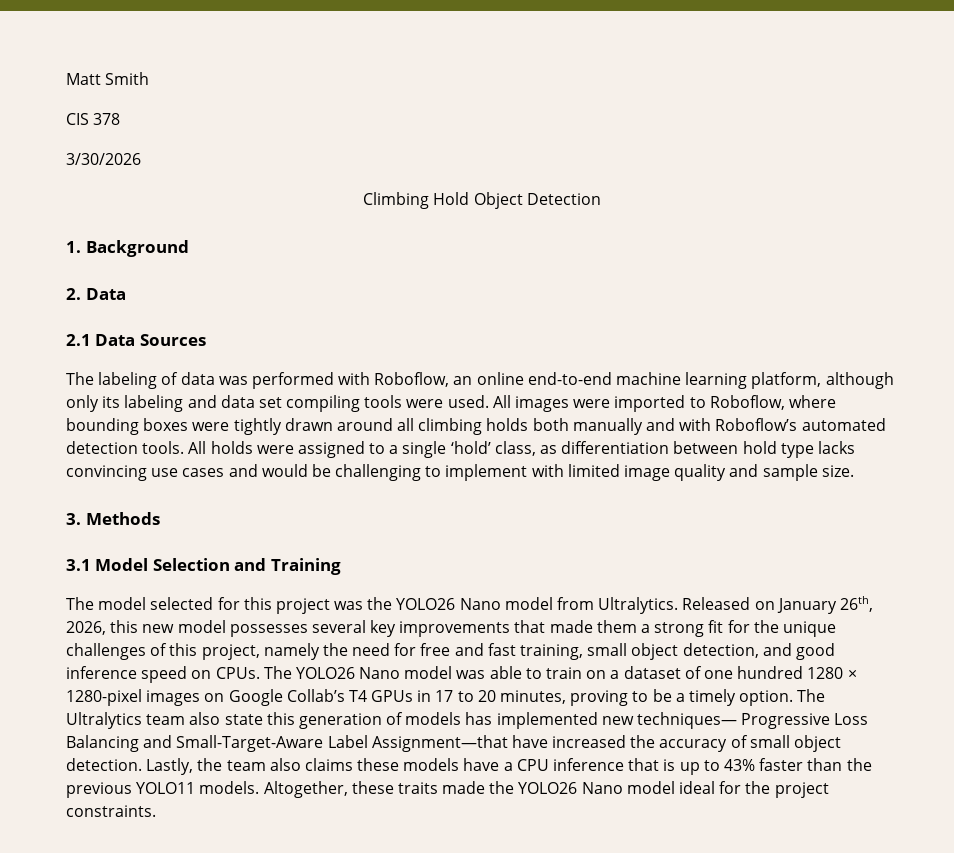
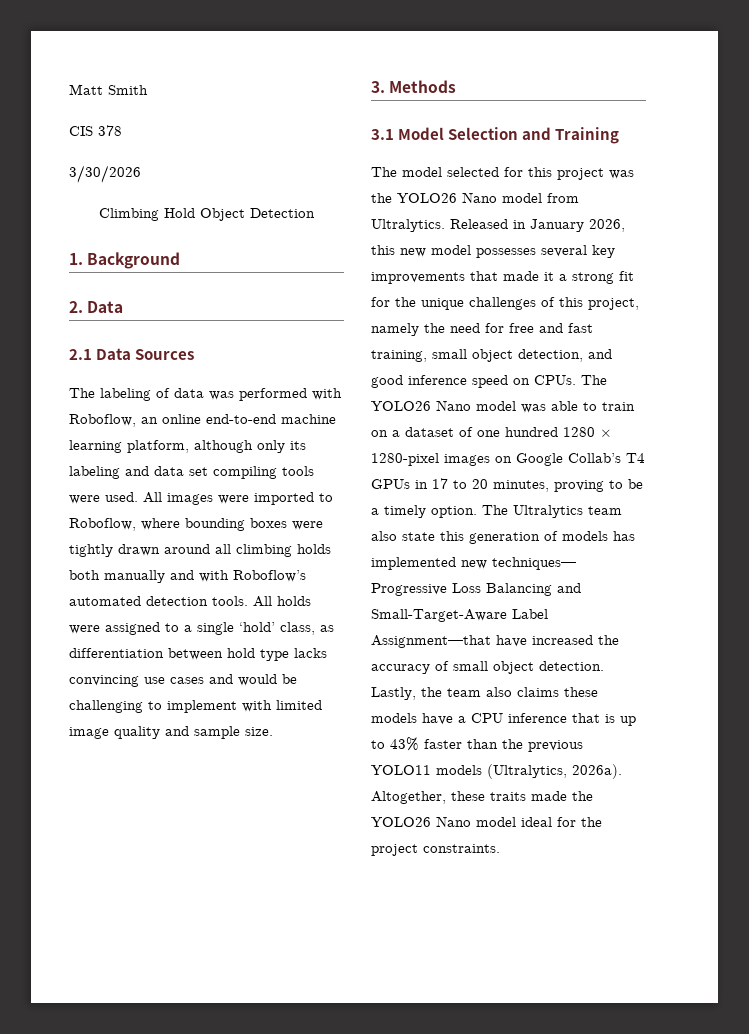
- Released on January 26th, 2026, this new model possesses several key improvements that made them a strong fit for the unique challenges of this project, namely the need for free and fast training, small object detection, and good inference speed on CPUs.
+ Released in January 2026, this new model possesses several key improvements that made it a strong fit for the unique challenges of this project, namely the need for free and fast training, small object detection, and good inference speed on CPUs.
- Lastly, the team also claims these models have a CPU inference that is up to 43% faster than the previous YOLO11 models.
+ Lastly, the team also claims these models have a CPU inference that is up to 43% faster than the previous YOLO11 models (Ultralytics, 2026a).

